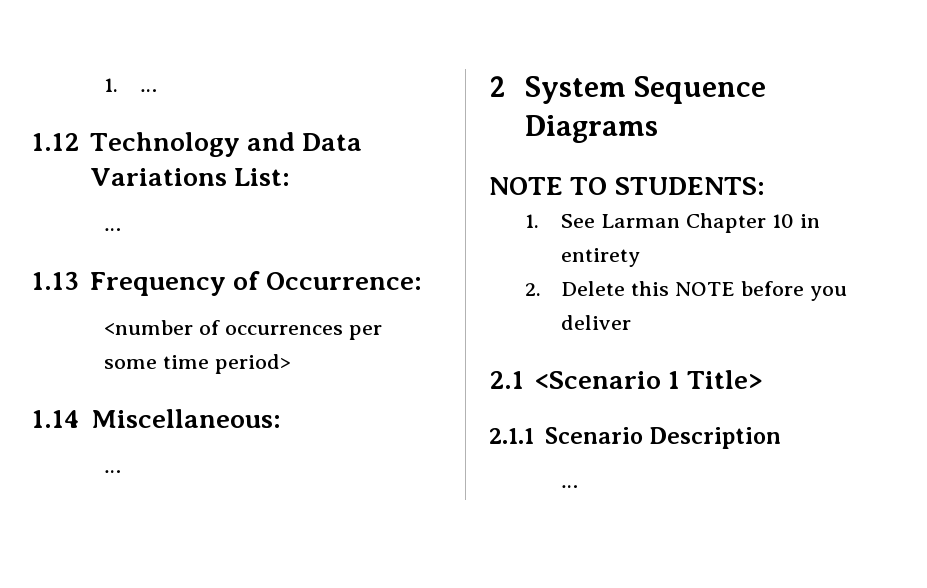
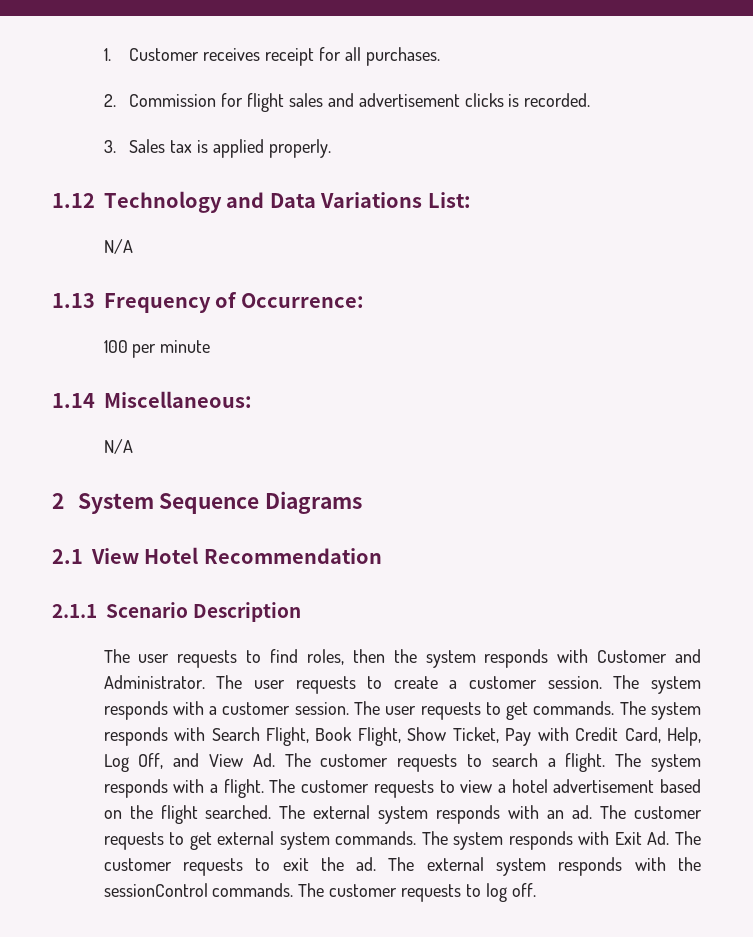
- 1. …
+ 1. Customer receives receipt for all purchases.
+ 2. Commission for flight sales and advertisement clicks is recorded.
+ 3. Sales tax is applied properly.
  1.12 Technology and Data Variations List:
- …
+ N/A
- <number of occurrences per some time period>
+ 100 per minute
  1.14 Miscellaneous:
- …
+ N/A
- NOTE TO STUDENTS:
- 1. See Larman Chapter 10 in entirety
- 2. Delete this NOTE before you deliver
- 2.1 <Scenario 1 Title>
+ 2.1 View Hotel Recommendation
  2.1.1 Scenario Description
- …
+ The user requests to find roles, then the system responds with Customer and Administrator. The user requests to create a customer session. The system responds with a customer session. The user requests to get commands. The system responds with Search Flight, Book Flight, Show Ticket, Pay with Credit Card, Help, Log Off, and View Ad. The customer requests to search a flight. The system responds with a flight. The customer requests to view a hotel advertisement based on the flight searched. The external system responds with an ad. The customer requests to get external system commands. The system responds with Exit Ad. The customer requests to exit the ad. The external system responds with the sessionControl commands. The customer requests to log off.

